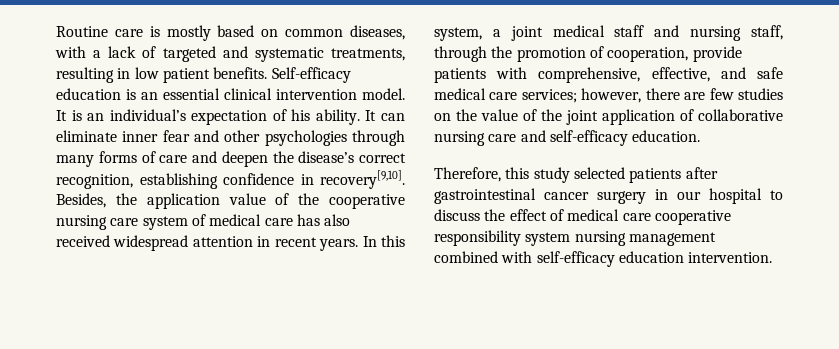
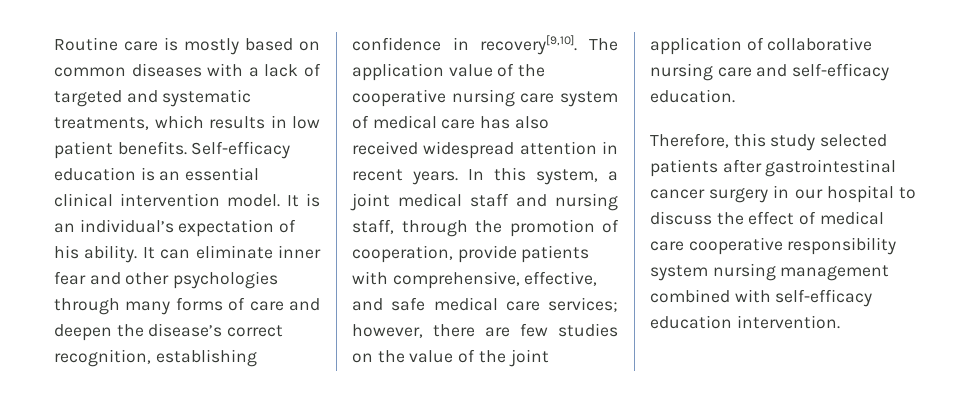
- Routine care is mostly based on common diseases, with a lack of targeted and systematic treatments, resulting in low patient benefits.
+ Routine care is mostly based on common diseases with a lack of targeted and systematic treatments, which results in low patient benefits.
- Besides, the application value of the cooperative nursing care system of medical care has also received widespread attention in recent years.
+ The application value of the cooperative nursing care system of medical care has also received widespread attention in recent years.

